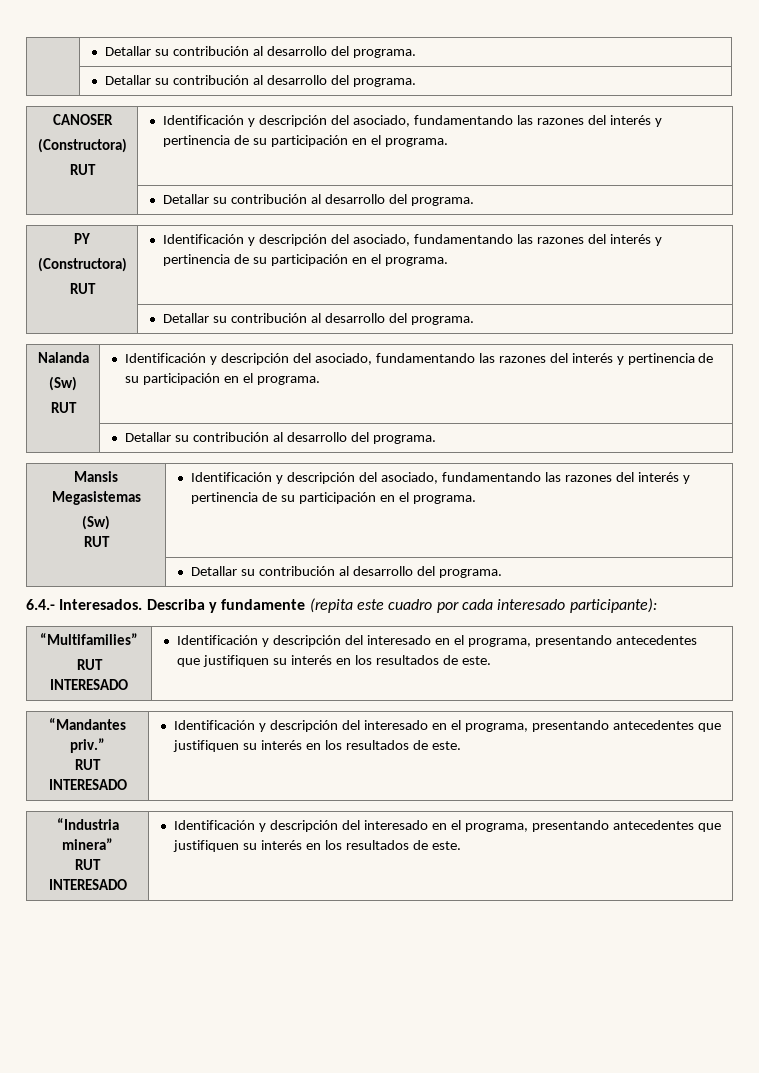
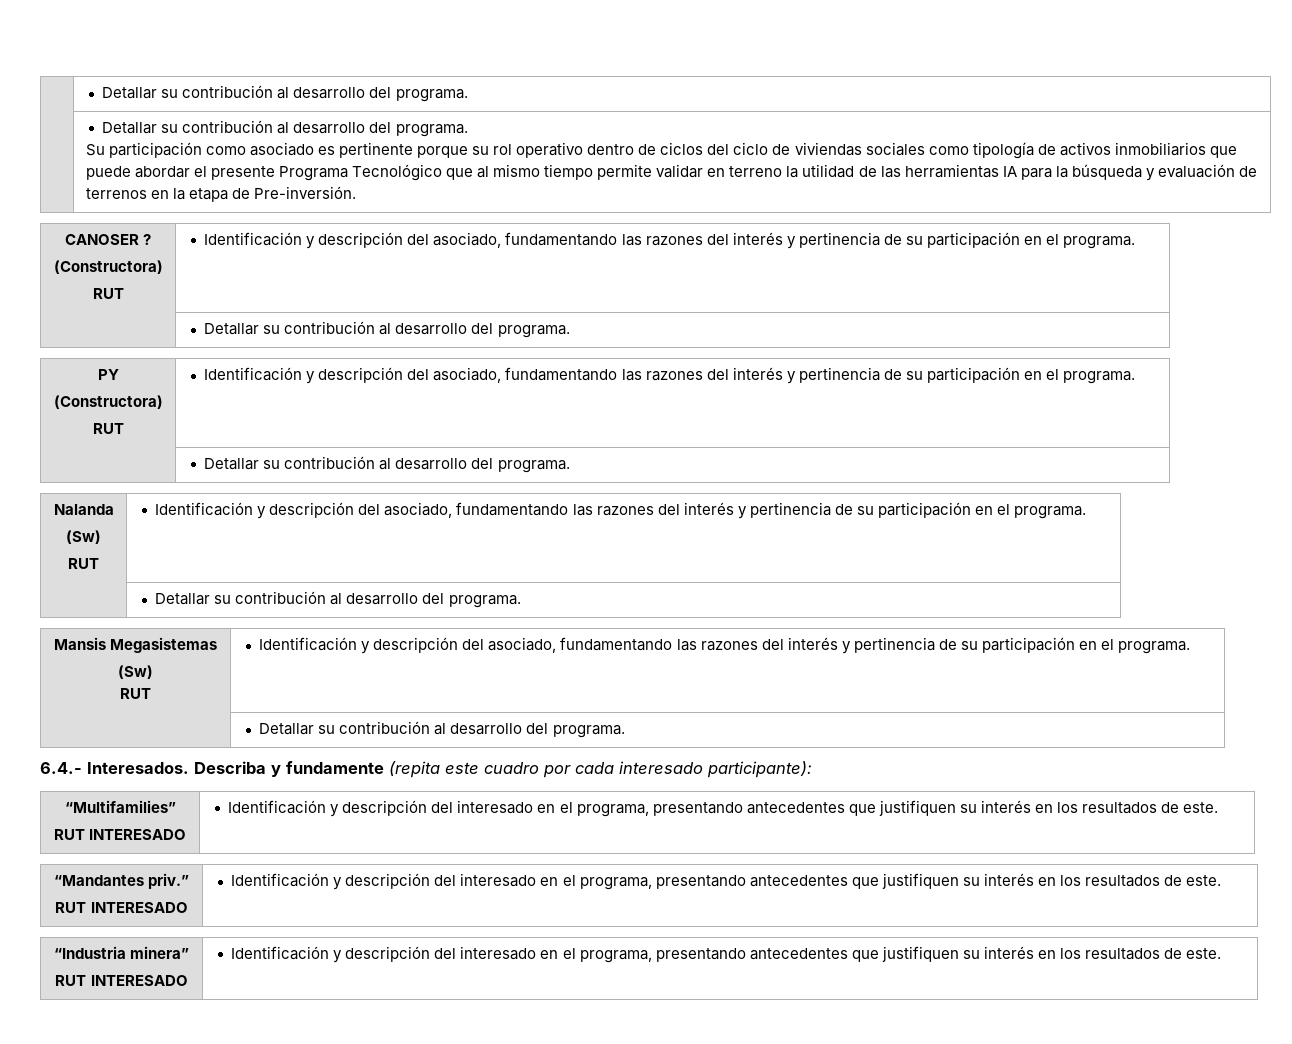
+ Su participación como asociado es pertinente porque su rol operativo dentro de ciclos del ciclo de viviendas sociales como tipología de activos inmobiliarios que puede abordar el presente Programa Tecnológico que al mismo tiempo permite validar en terreno la utilidad de las herramientas IA para la búsqueda y evaluación de terrenos en la etapa de Pre-inversión.
- CANOSER
+ CANOSER ?

